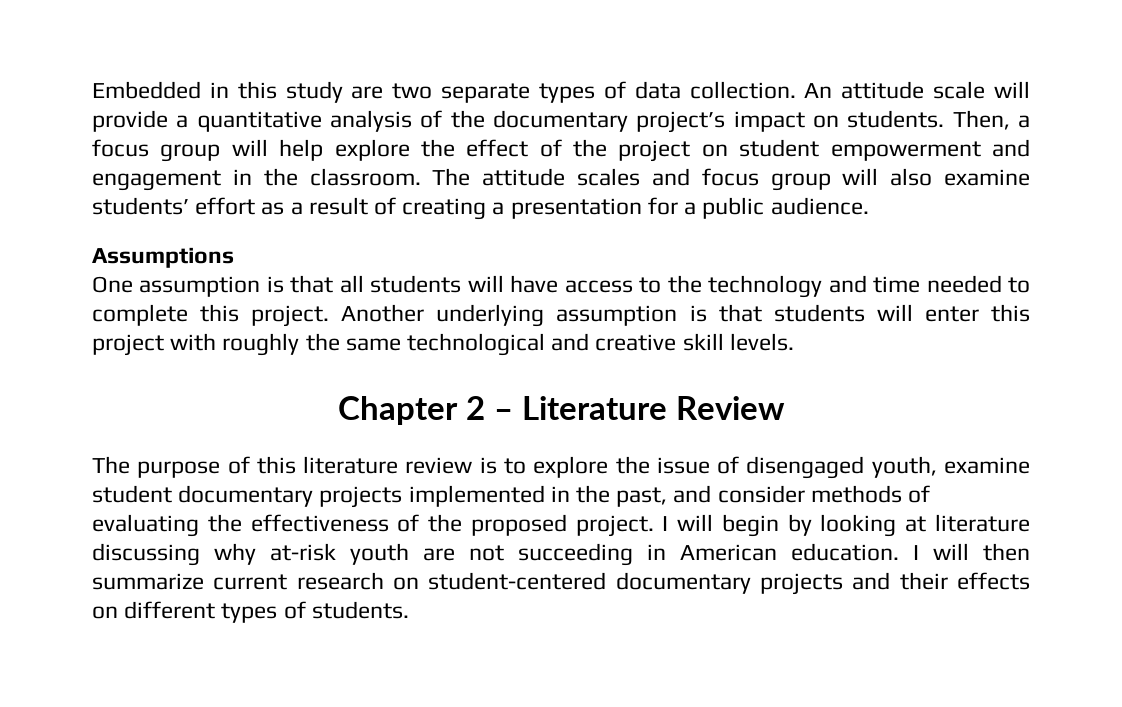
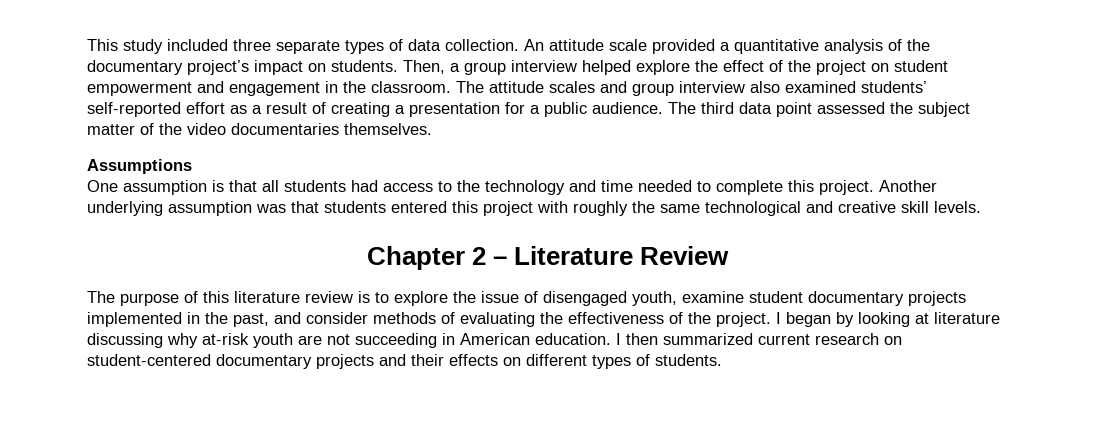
- Embedded in this study are two separate types of data collection.
+ This study included three separate types of data collection.
- An attitude scale will provide a quantitative analysis of the documentary project’s impact on students.
+ An attitude scale provided a quantitative analysis of the documentary project’s impact on students.
- Then, a focus group will help explore the effect of the project on student empowerment and engagement in the classroom.
+ Then, a group interview helped explore the effect of the project on student empowerment and engagement in the classroom.
- The attitude scales and focus group will also examine students’ effort as a result of creating a presentation for a public audience.
+ The attitude scales and group interview also examined students’ self-reported effort as a result of creating a presentation for a public audience. The third data point assessed the subject matter of the video documentaries themselves.
- One assumption is that all students will have access to the technology and time needed to complete this project.
+ One assumption is that all students had access to the technology and time needed to complete this project.
- Another underlying assumption is that students will enter this project with roughly the same technological and creative skill levels.
+ Another underlying assumption was that students entered this project with roughly the same technological and creative skill levels.
- The purpose of this literature review is to explore the issue of disengaged youth, examine student documentary projects implemented in the past, and consider methods of evaluating the effectiveness of the proposed project.
+ The purpose of this literature review is to explore the issue of disengaged youth, examine student documentary projects implemented in the past, and consider methods of evaluating the effectiveness of the project.
- I will begin by looking at literature discussing why at-risk youth are not succeeding in American education.
+ I began by looking at literature discussing why at-risk youth are not succeeding in American education.
- I will then summarize current research on student-centered documentary projects and their effects on different types of students.
+ I then summarized current research on student-centered documentary projects and their effects on different types of students.

